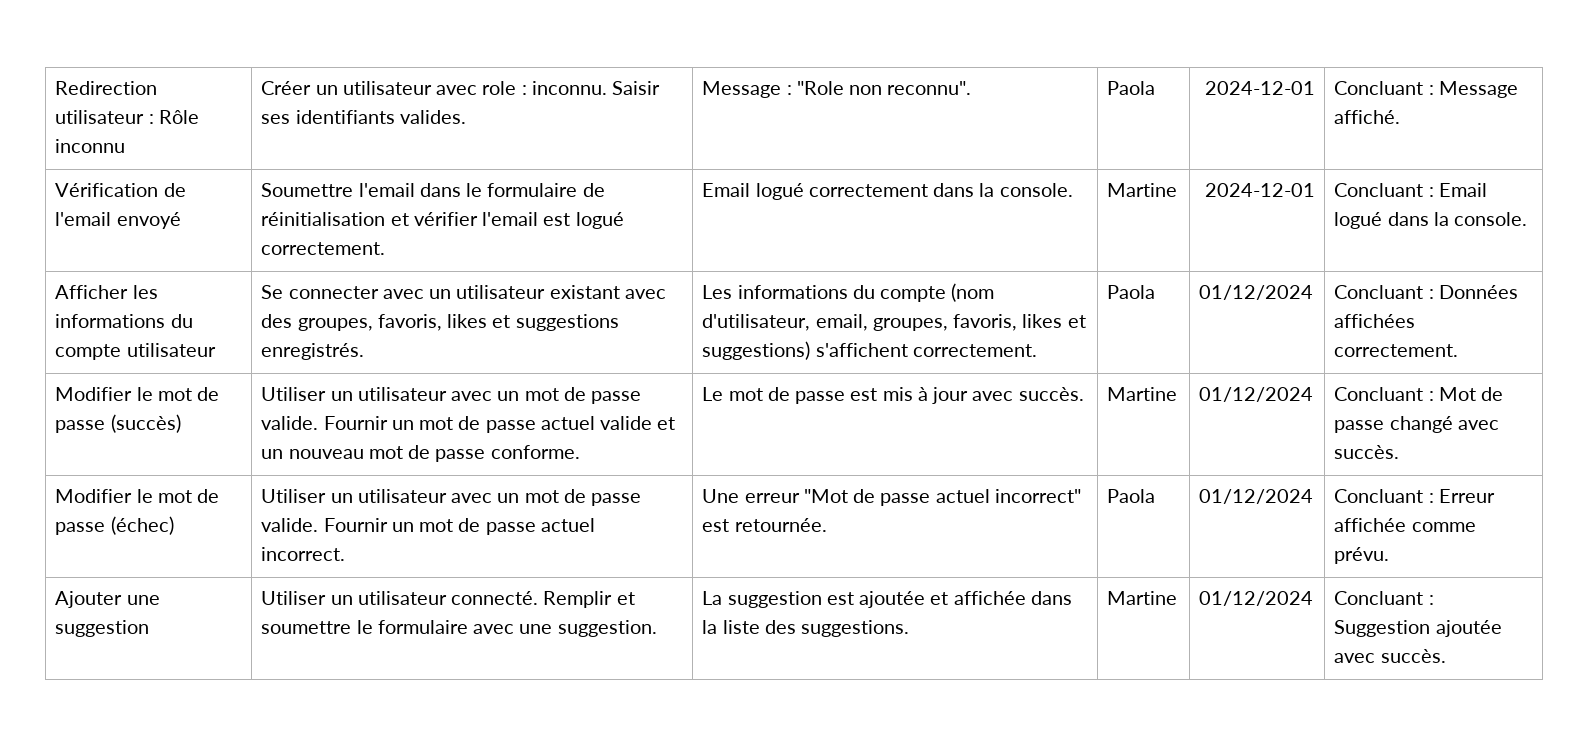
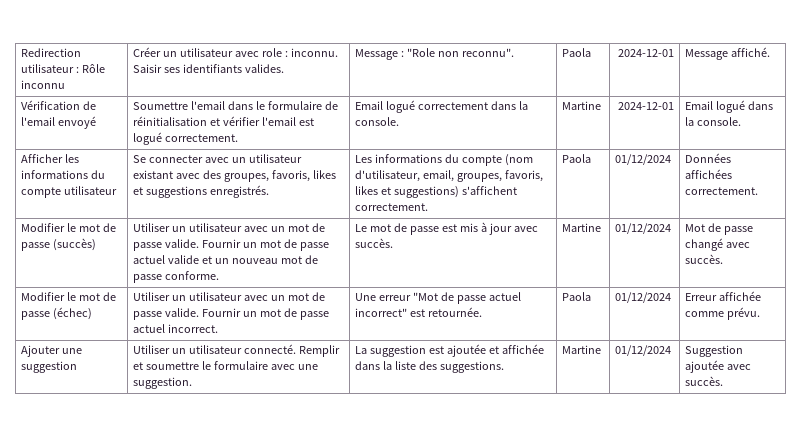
- Redirection utilisateur : Rôle inconnu | Créer un utilisateur avec role : inconnu. Saisir ses identifiants valides. | Message : "Role non reconnu". | Paola | 2024-12-01 | Concluant : Message affiché.
+ Redirection utilisateur : Rôle inconnu | Créer un utilisateur avec role : inconnu. Saisir ses identifiants valides. | Message : "Role non reconnu". | Paola | 2024-12-01 | Message affiché.
- Vérification de l'email envoyé | Soumettre l'email dans le formulaire de réinitialisation et vérifier l'email est logué correctement. | Email logué correctement dans la console. | Martine | 2024-12-01 | Concluant : Email logué dans la console.
+ Vérification de l'email envoyé | Soumettre l'email dans le formulaire de réinitialisation et vérifier l'email est logué correctement. | Email logué correctement dans la console. | Martine | 2024-12-01 | Email logué dans la console.
- Concluant : Données affichées correctement.
+ Données affichées correctement.
- Concluant : Mot de passe changé avec succès.
+ Mot de passe changé avec succès.
- Modifier le mot de passe (échec) | Utiliser un utilisateur avec un mot de passe valide. Fournir un mot de passe actuel incorrect. | Une erreur "Mot de passe actuel incorrect" est retournée. | Paola | 01/12/2024 | Concluant : Erreur affichée comme prévu.
+ Modifier le mot de passe (échec) | Utiliser un utilisateur avec un mot de passe valide. Fournir un mot de passe actuel incorrect. | Une erreur "Mot de passe actuel incorrect" est retournée. | Paola | 01/12/2024 | Erreur affichée comme prévu.
- Ajouter une suggestion | Utiliser un utilisateur connecté. Remplir et soumettre le formulaire avec une suggestion. | La suggestion est ajoutée et affichée dans la liste des suggestions. | Martine | 01/12/2024 | Concluant : Suggestion ajoutée avec succès.
+ Ajouter une suggestion | Utiliser un utilisateur connecté. Remplir et soumettre le formulaire avec une suggestion. | La suggestion est ajoutée et affichée dans la liste des suggestions. | Martine | 01/12/2024 | Suggestion ajoutée avec succès.

